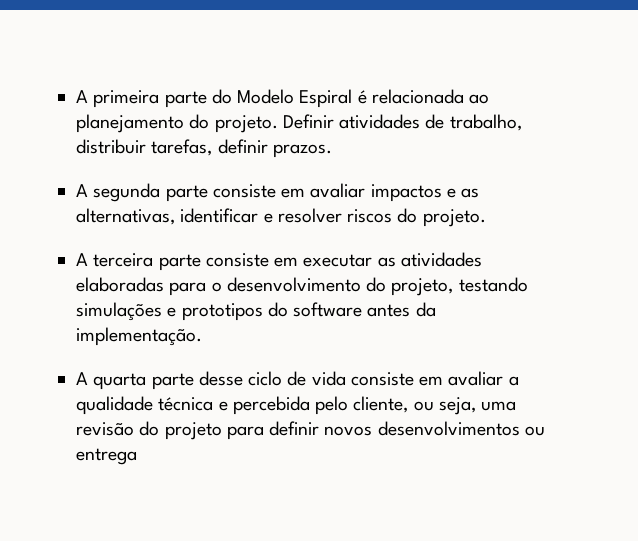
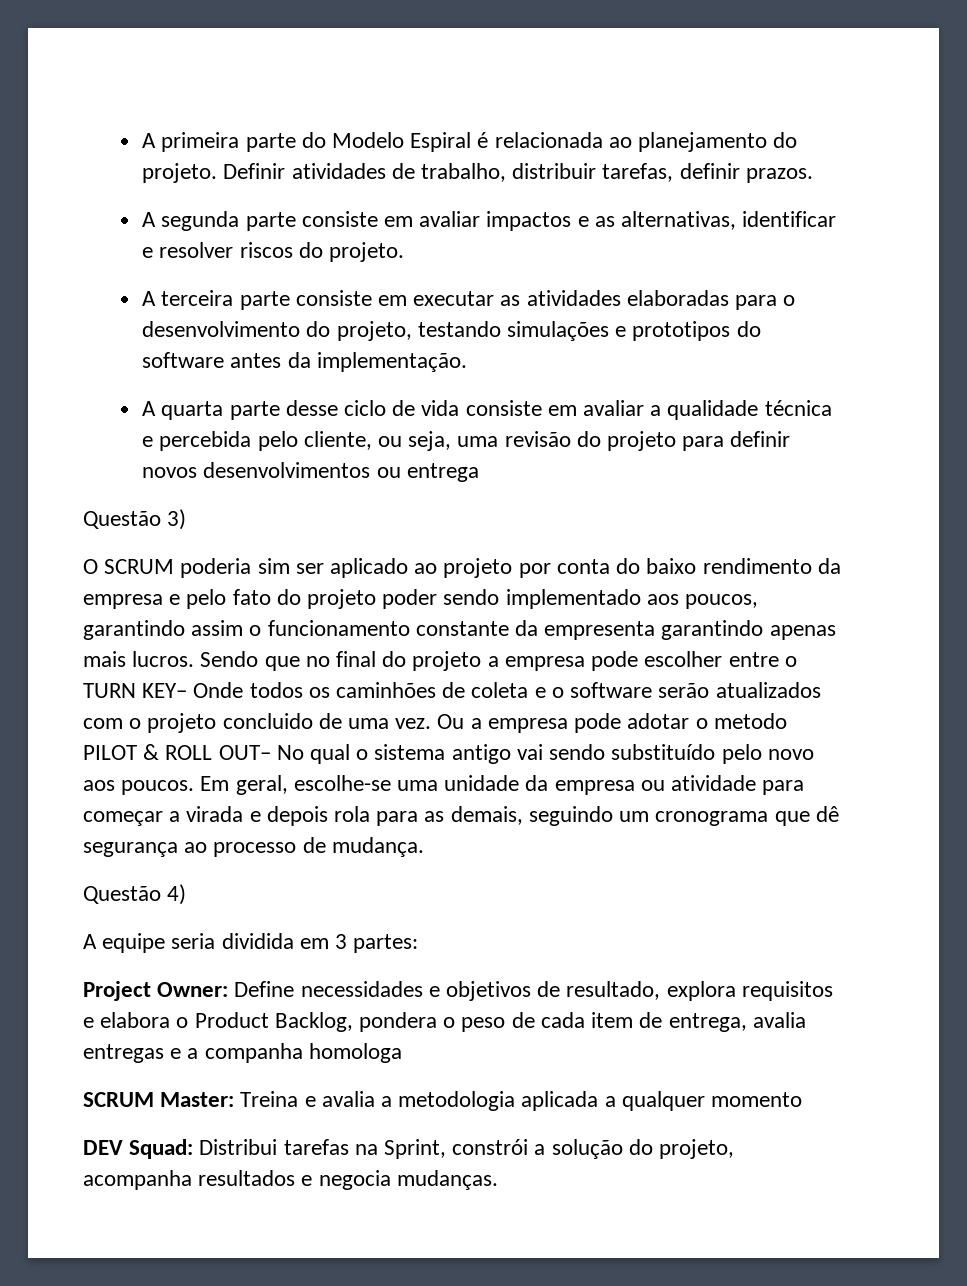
+ Questão 3)
+ O SCRUM poderia sim ser aplicado ao projeto por conta do baixo rendimento da empresa e pelo fato do projeto poder sendo implementado aos poucos, garantindo assim o funcionamento constante da empresenta garantindo apenas mais lucros. Sendo que no final do projeto a empresa pode escolher entre o TURN KEY– Onde todos os caminhões de coleta e o software serão atualizados com o projeto concluido de uma vez. Ou a empresa pode adotar o metodo PILOT & ROLL OUT– No qual o sistema antigo vai sendo substituído pelo novo aos poucos. Em geral, escolhe-se uma unidade da empresa ou atividade para começar a virada e depois rola para as demais, seguindo um cronograma que dê segurança ao processo de mudança.
+ Questão 4)
+ A equipe seria dividida em 3 partes:
+ Project Owner: Define necessidades e objetivos de resultado, explora requisitos e elabora o Product Backlog, pondera o peso de cada item de entrega, avalia entregas e a companha homologa
+ SCRUM Master: Treina e avalia a metodologia aplicada a qualquer momento
+ DEV Squad: Distribui tarefas na Sprint, constrói a solução do projeto, acompanha resultados e negocia mudanças.

